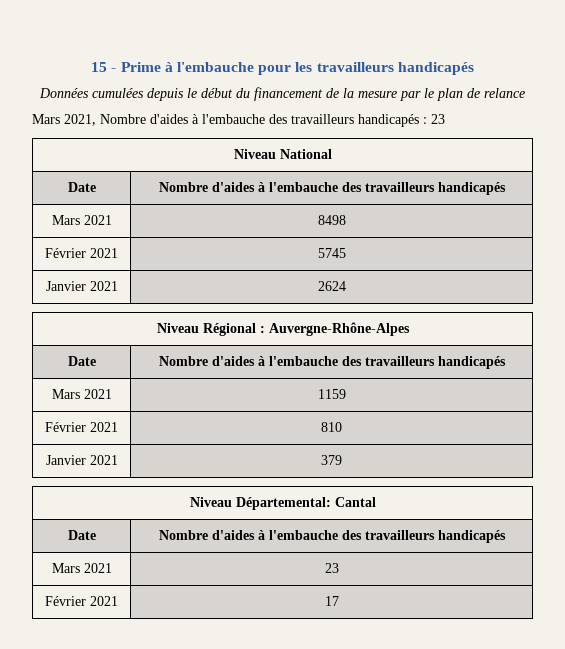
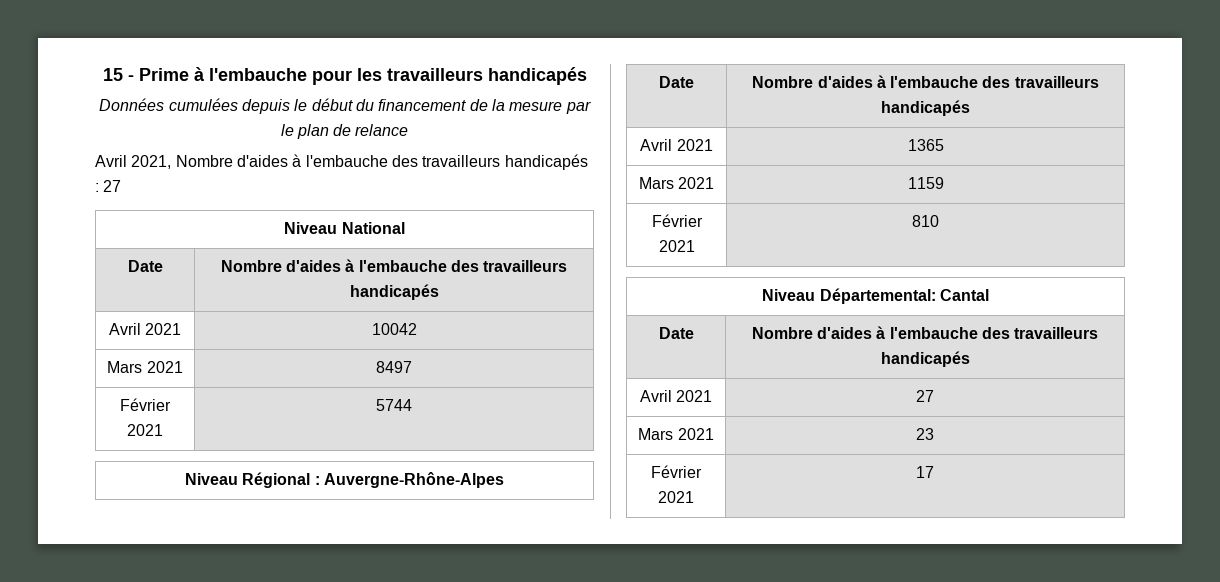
- Mars 2021, Nombre d'aides à l'embauche des travailleurs handicapés : 23
+ Avril 2021, Nombre d'aides à l'embauche des travailleurs handicapés : 27
- Mars 2021 | 8498
- Février 2021 | 5745
- Janvier 2021 | 2624
+ Avril 2021 | 10042
+ Mars 2021 | 8497
+ Février 2021 | 5744
+ Avril 2021 | 1365
- Janvier 2021 | 379
+ Avril 2021 | 27

